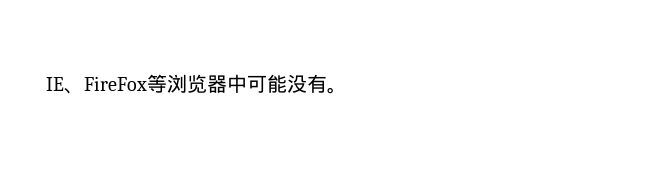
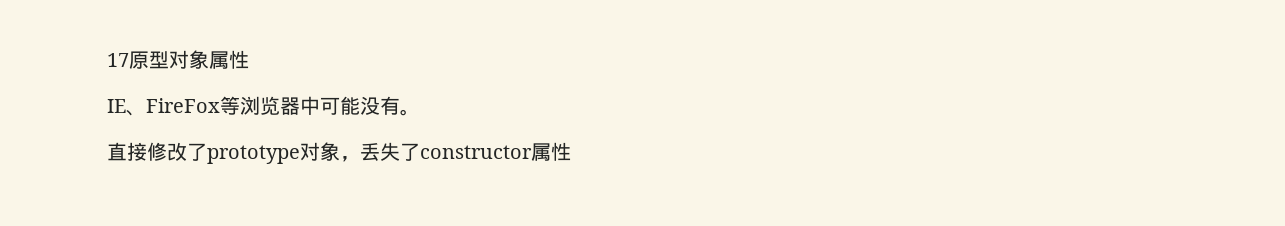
+ 17原型对象属性
+ 直接修改了prototype对象，丢失了constructor属性

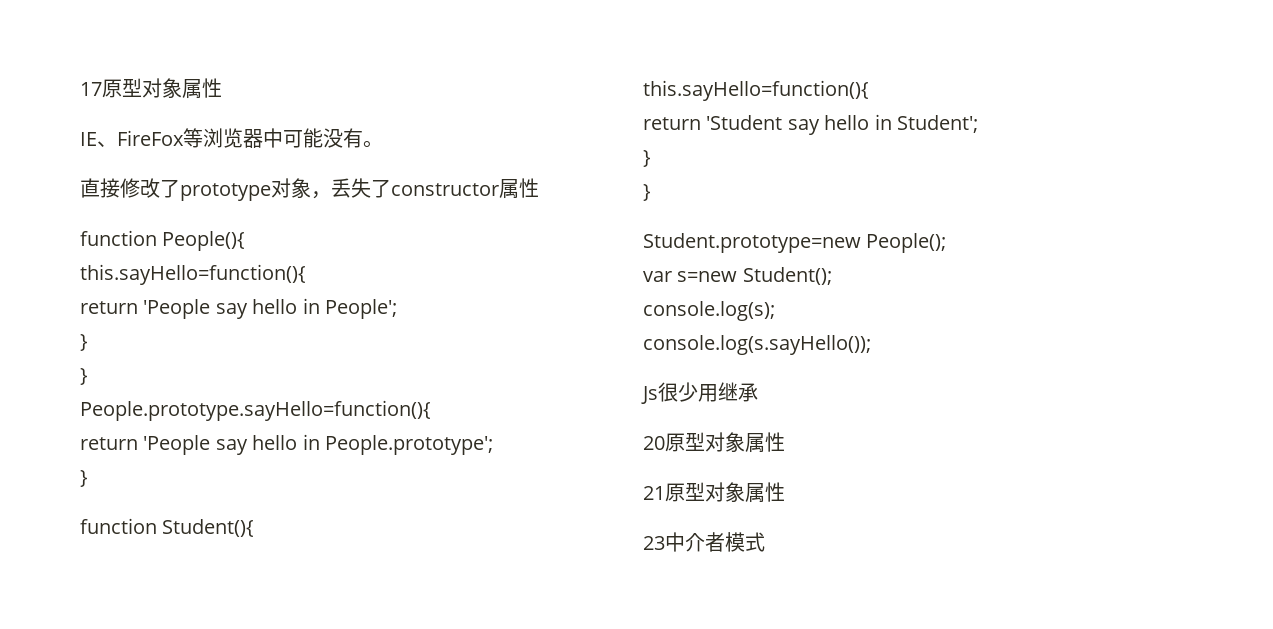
+ function People(){
+ this.sayHello=function(){
+ return 'People say hello in People';
+ }
+ }
+ People.prototype.sayHello=function(){
+ return 'People say hello in People.prototype';
+ }
+ function Student(){
+ this.sayHello=function(){
+ return 'Student say hello in Student';
+ }
+ }
+ Student.prototype=new People();
+ var s=new Student();
+ console.log(s);
+ console.log(s.sayHello());
+ Js很少用继承
+ 20原型对象属性
+ 21原型对象属性
+ 23中介者模式

